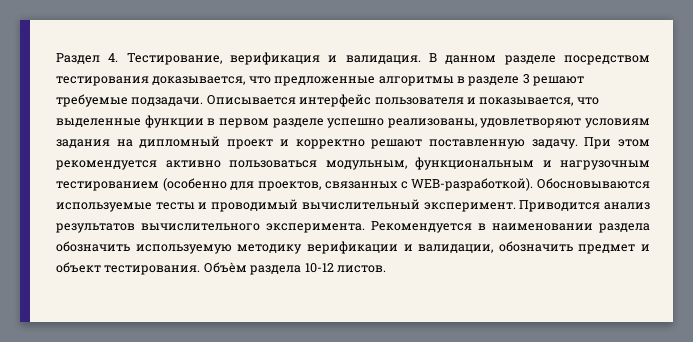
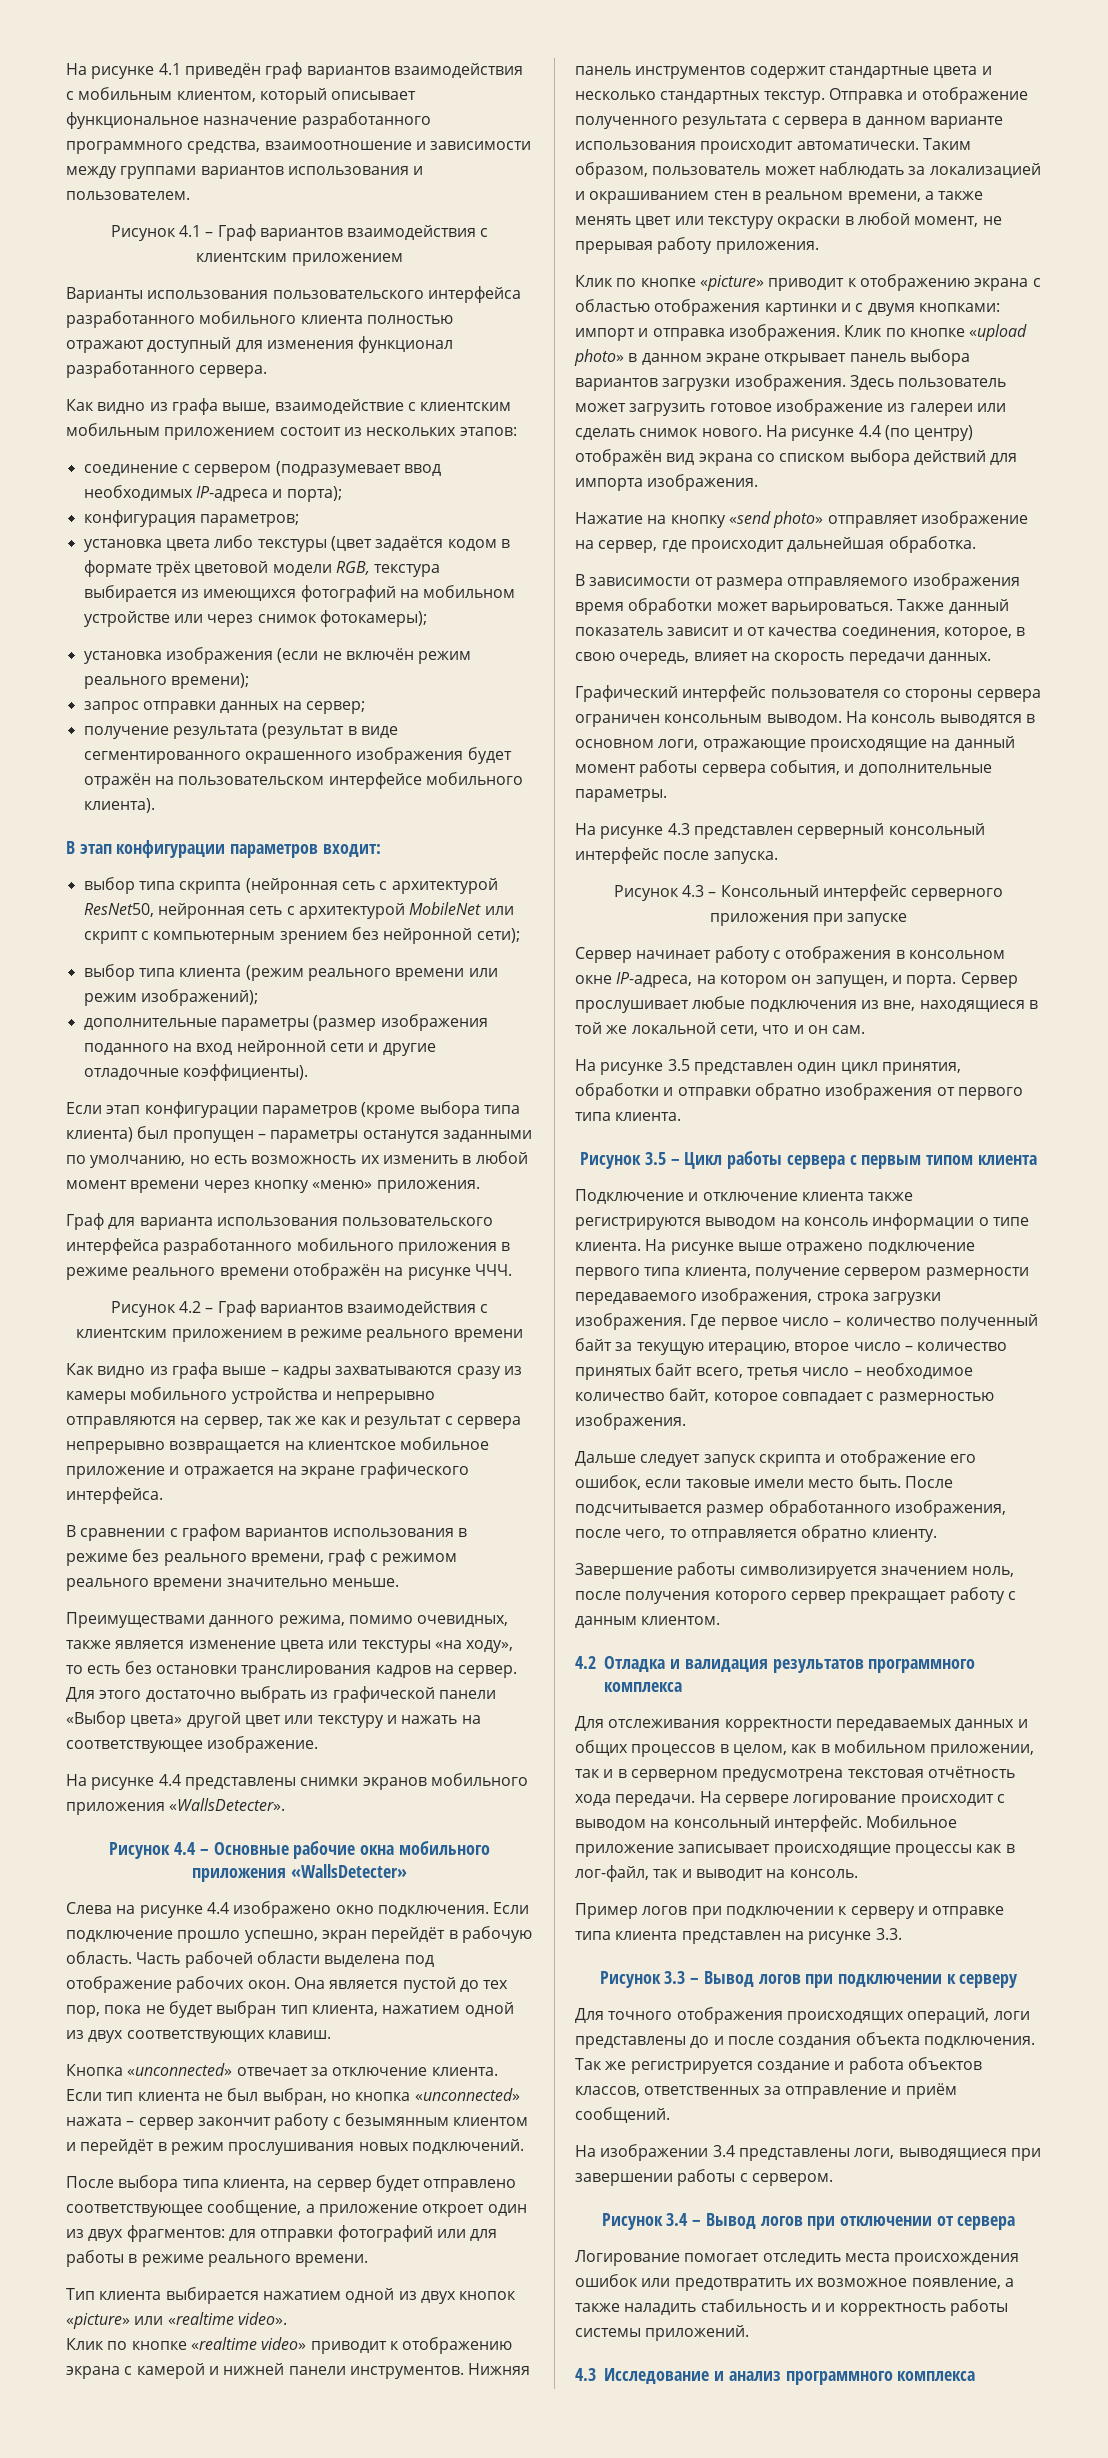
- Раздел 4. Тестирование, верификация и валидация. В данном разделе посредством тестирования доказывается, что предложенные алгоритмы в разделе 3 решают требуемые подзадачи. Описывается интерфейс пользователя и показывается, что выделенные функции в первом разделе успешно реализованы, удовлетворяют условиям задания на дипломный проект и корректно решают поставленную задачу. При этом рекомендуется активно пользоваться модульным, функциональным и нагрузочным тестированием (особенно для проектов, связанных с WEB-разработкой). Обосновываются используемые тесты и проводимый вычислительный эксперимент. Приводится анализ результатов вычислительного эксперимента. Рекомендуется в наименовании раздела обозначить используемую методику верификации и валидации, обозначить предмет и объект тестирования. Объѐм раздела 10-12 листов.
+ На рисунке 4.1 приведён граф вариантов взаимодействия с мобильным клиентом, который описывает функциональное назначение разработанного программного средства, взаимоотношение и зависимости между группами вариантов использования и пользователем.
+ Рисунок 4.1 – Граф вариантов взаимодействия с клиентским приложением
+ Варианты использования пользовательского интерфейса разработанного мобильного клиента полностью отражают доступный для изменения функционал разработанного сервера.
+ Как видно из графа выше, взаимодействие с клиентским мобильным приложением состоит из нескольких этапов:
+ соединение с сервером (подразумевает ввод необходимых IP-адреса и порта);
+ конфигурация параметров;
+ установка цвета либо текстуры (цвет задаётся кодом в формате трёх цветовой модели RGB, текстура выбирается из имеющихся фотографий на мобильном устройстве или через снимок фотокамеры);
+ установка изображения (если не включён режим реального времени);
+ запрос отправки данных на сервер;
+ получение результата (результат в виде сегментированного окрашенного изображения будет отражён на пользовательском интерфейсе мобильного клиента).
+ В этап конфигурации параметров входит:
+ выбор типа скрипта (нейронная сеть с архитектурой ResNet50, нейронная сеть с архитектурой MobileNet или скрипт с компьютерным зрением без нейронной сети);
+ выбор типа клиента (режим реального времени или режим изображений);
+ дополнительные параметры (размер изображения поданного на вход нейронной сети и другие отладочные коэффициенты).
+ Если этап конфигурации параметров (кроме выбора типа клиента) был пропущен – параметры останутся заданными по умолчанию, но есть возможность их изменить в любой момент времени через кнопку «меню» приложения.
+ Граф для варианта использования пользовательского интерфейса разработанного мобильного приложения в режиме реального времени отображён на рисунке ЧЧЧ.
+ Рисунок 4.2 – Граф вариантов взаимодействия с клиентским приложением в режиме реального времени
+ Как видно из графа выше – кадры захватываются сразу из камеры мобильного устройства и непрерывно отправляются на сервер, так же как и результат с сервера непрерывно возвращается на клиентское мобильное приложение и отражается на экране графического интерфейса.
+ В сравнении с графом вариантов использования в режиме без реального времени, граф с режимом реального времени значительно меньше.
+ Преимуществами данного режима, помимо очевидных, также является изменение цвета или текстуры «на ходу», то есть без остановки транслирования кадров на сервер. Для этого достаточно выбрать из графической панели «Выбор цвета» другой цвет или текстуру и нажать на соответствующее изображение.
+ На рисунке 4.4 представлены снимки экранов мобильного приложения «WallsDetecter».
+ Рисунок 4.4 – Основные рабочие окна мобильного приложения «WallsDetecter»
+ Слева на рисунке 4.4 изображено окно подключения. Если подключение прошло успешно, экран перейдёт в рабочую область. Часть рабочей области выделена под отображение рабочих окон. Она является пустой до тех пор, пока не будет выбран тип клиента, нажатием одной из двух соответствующих клавиш.
+ Кнопка «unconnected» отвечает за отключение клиента. Если тип клиента не был выбран, но кнопка «unconnected» нажата – сервер закончит работу с безымянным клиентом и перейдёт в режим прослушивания новых подключений.
+ После выбора типа клиента, на сервер будет отправлено соответствующее сообщение, а приложение откроет один из двух фрагментов: для отправки фотографий или для работы в режиме реального времени.
+ Тип клиента выбирается нажатием одной из двух кнопок «picture» или «realtime video».
+ Клик по кнопке «realtime video» приводит к отображению экрана с камерой и нижней панели инструментов. Нижняя панель инструментов содержит стандартные цвета и несколько стандартных текстур. Отправка и отображение полученного результата с сервера в данном варианте использования происходит автоматически. Таким образом, пользователь может наблюдать за локализацией и окрашиванием стен в реальном времени, а также менять цвет или текстуру окраски в любой момент, не прерывая работу приложения.
+ Клик по кнопке «picture» приводит к отображению экрана с областью отображения картинки и с двумя кнопками: импорт и отправка изображения. Клик по кнопке «upload photo» в данном экране открывает панель выбора вариантов загрузки изображения. Здесь пользователь может загрузить готовое изображение из галереи или сделать снимок нового. На рисунке 4.4 (по центру) отображён вид экрана со списком выбора действий для импорта изображения.
+ Нажатие на кнопку «send photo» отправляет изображение на сервер, где происходит дальнейшая обработка.
+ В зависимости от размера отправляемого изображения время обработки может варьироваться. Также данный показатель зависит и от качества соединения, которое, в свою очередь, влияет на скорость передачи данных.
+ Графический интерфейс пользователя со стороны сервера ограничен консольным выводом. На консоль выводятся в основном логи, отражающие происходящие на данный момент работы сервера события, и дополнительные параметры.
+ На рисунке 4.3 представлен серверный консольный интерфейс после запуска.
+ Рисунок 4.3 – Консольный интерфейс серверного приложения при запуске
+ Сервер начинает работу с отображения в консольном окне IP-адреса, на котором он запущен, и порта. Сервер прослушивает любые подключения из вне, находящиеся в той же локальной сети, что и он сам.
+ На рисунке 3.5 представлен один цикл принятия, обработки и отправки обратно изображения от первого типа клиента.
+ Рисунок 3.5 – Цикл работы сервера с первым типом клиента
+ Подключение и отключение клиента также регистрируются выводом на консоль информации о типе клиента. На рисунке выше отражено подключение первого типа клиента, получение сервером размерности передаваемого изображения, строка загрузки изображения. Где первое число – количество полученный байт за текущую итерацию, второе число – количество принятых байт всего, третья число – необходимое количество байт, которое совпадает с размерностью изображения.
+ Дальше следует запуск скрипта и отображение его ошибок, если таковые имели место быть. После подсчитывается размер обработанного изображения, после чего, то отправляется обратно клиенту.
+ Завершение работы символизируется значением ноль, после получения которого сервер прекращает работу с данным клиентом.
+ 4.2 Отладка и валидация результатов программного комплекса
+ Для отслеживания корректности передаваемых данных и общих процессов в целом, как в мобильном приложении, так и в серверном предусмотрена текстовая отчётность хода передачи. На сервере логирование происходит с выводом на консольный интерфейс. Мобильное приложение записывает происходящие процессы как в лог-файл, так и выводит на консоль.
+ Пример логов при подключении к серверу и отправке типа клиента представлен на рисунке 3.3.
+ Рисунок 3.3 – Вывод логов при подключении к серверу
+ Для точного отображения происходящих операций, логи представлены до и после создания объекта подключения. Так же регистрируется создание и работа объектов классов, ответственных за отправление и приём сообщений.
+ На изображении 3.4 представлены логи, выводящиеся при завершении работы с сервером.
+ Рисунок 3.4 – Вывод логов при отключении от сервера
+ Логирование помогает отследить места происхождения ошибок или предотвратить их возможное появление, а также наладить стабильность и и корректность работы системы приложений.
+ 4.3 Исследование и анализ программного комплекса

